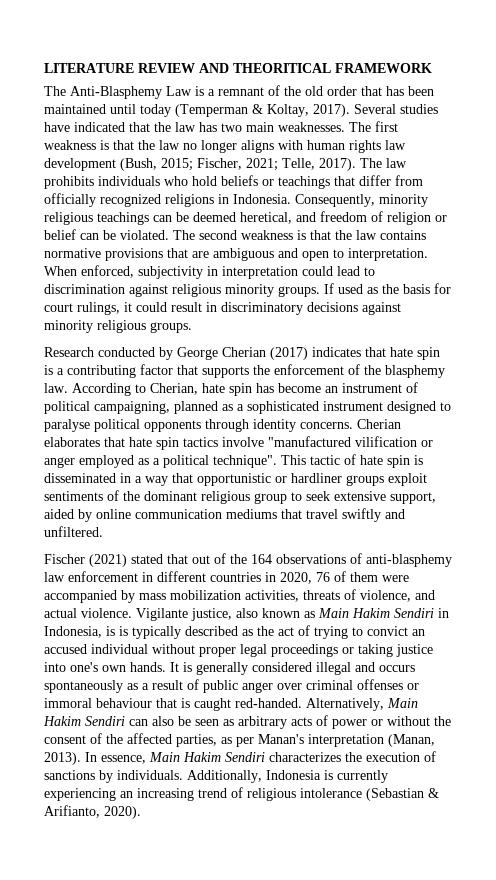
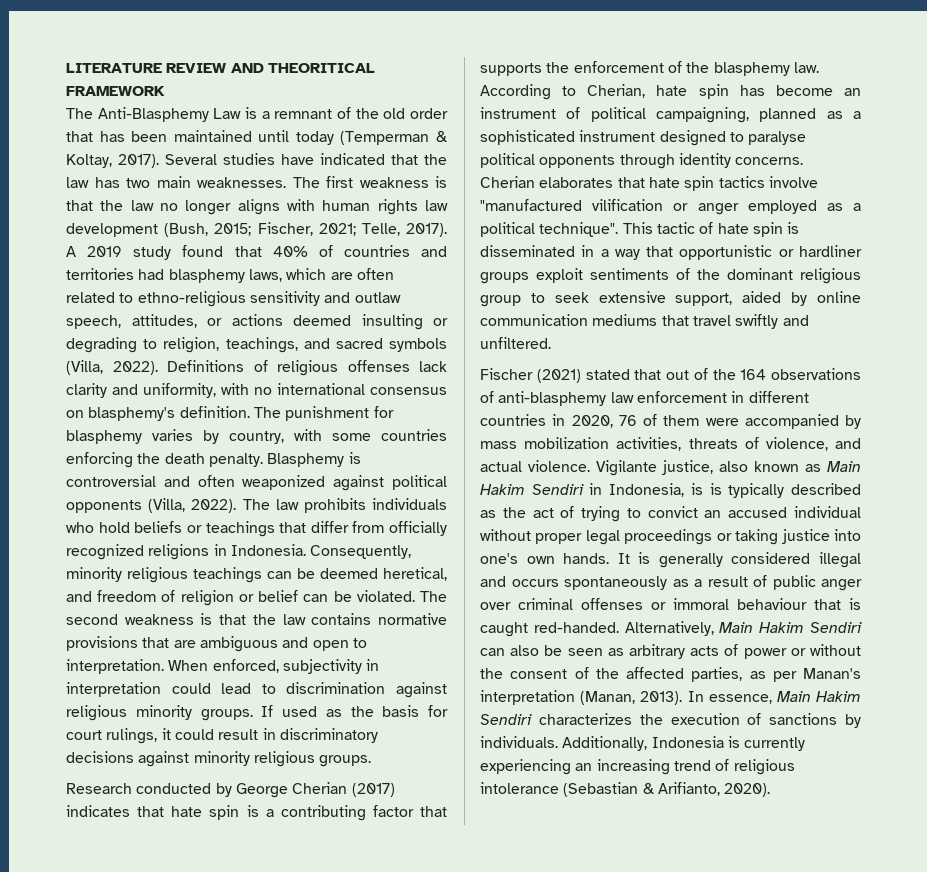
+ A 2019 study found that 40% of countries and territories had blasphemy laws, which are often related to ethno-religious sensitivity and outlaw speech, attitudes, or actions deemed insulting or degrading to religion, teachings, and sacred symbols (Villa, 2022). Definitions of religious offenses lack clarity and uniformity, with no international consensus on blasphemy's definition. The punishment for blasphemy varies by country, with some countries enforcing the death penalty. Blasphemy is controversial and often weaponized against political opponents (Villa, 2022).

